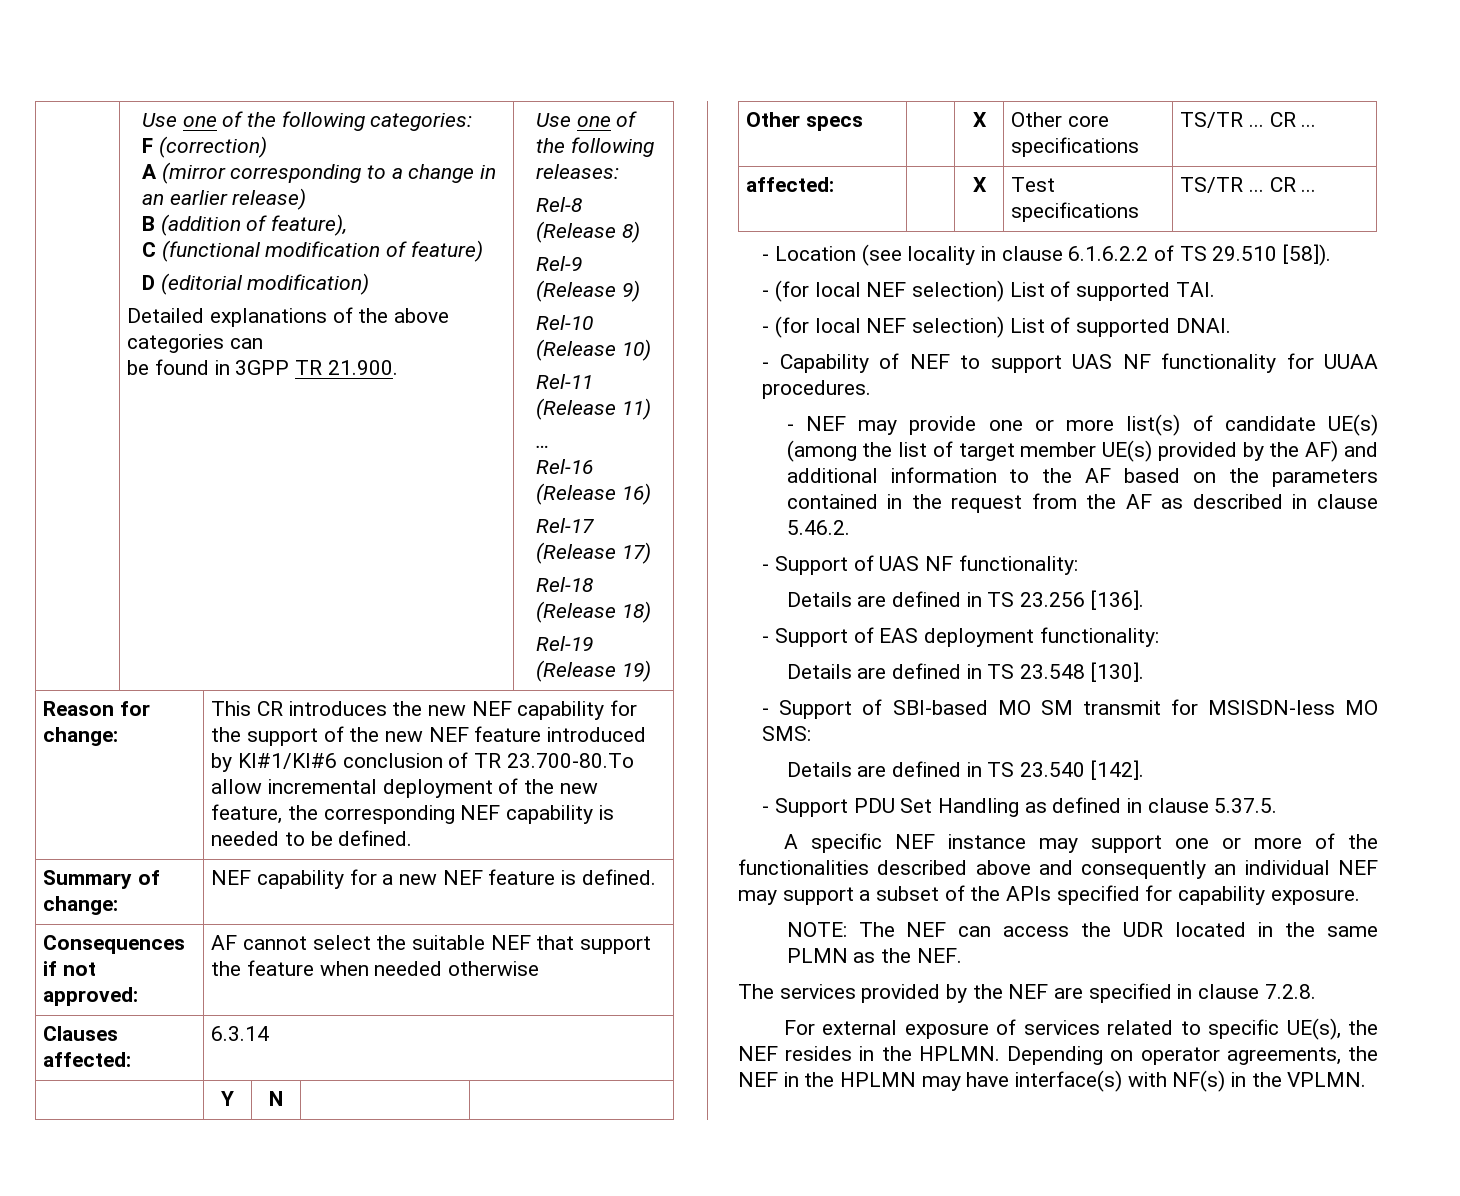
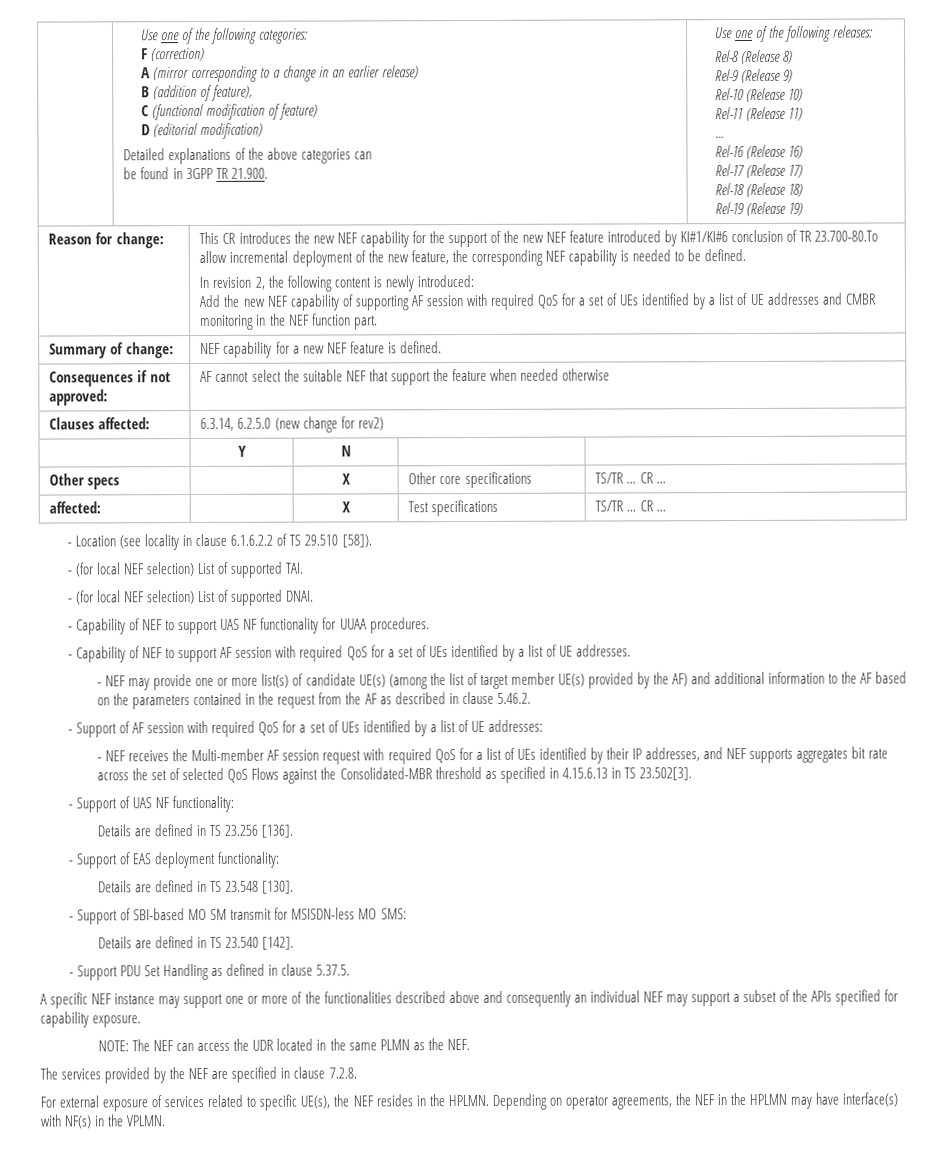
+ In revision 2, the following content is newly introduced:
+ Add the new NEF capability of supporting AF session with required QoS for a set of UEs identified by a list of UE addresses and CMBR monitoring in the NEF function part.
- Clauses affected: | 6.3.14
+ Clauses affected: | 6.3.14, 6.2.5.0 (new change for rev2)
+ - Capability of NEF to support AF session with required QoS for a set of UEs identified by a list of UE addresses.
+ - Support of AF session with required QoS for a set of UEs identified by a list of UE addresses:
+ - NEF receives the Multi-member AF session request with required QoS for a list of UEs identified by their IP addresses, and NEF supports aggregates bit rate across the set of selected QoS Flows against the Consolidated-MBR threshold as specified in 4.15.6.13 in TS 23.502[3].

